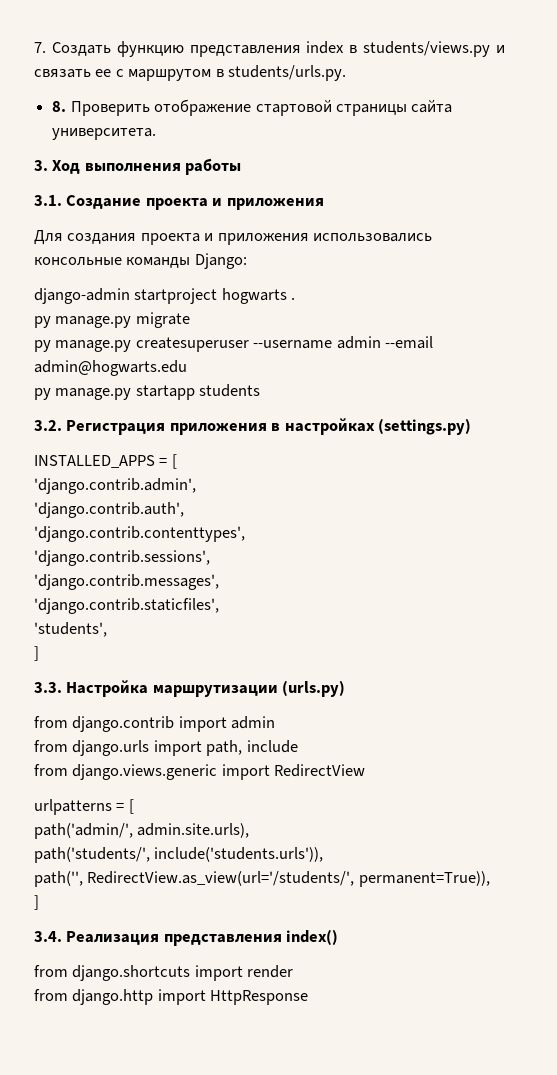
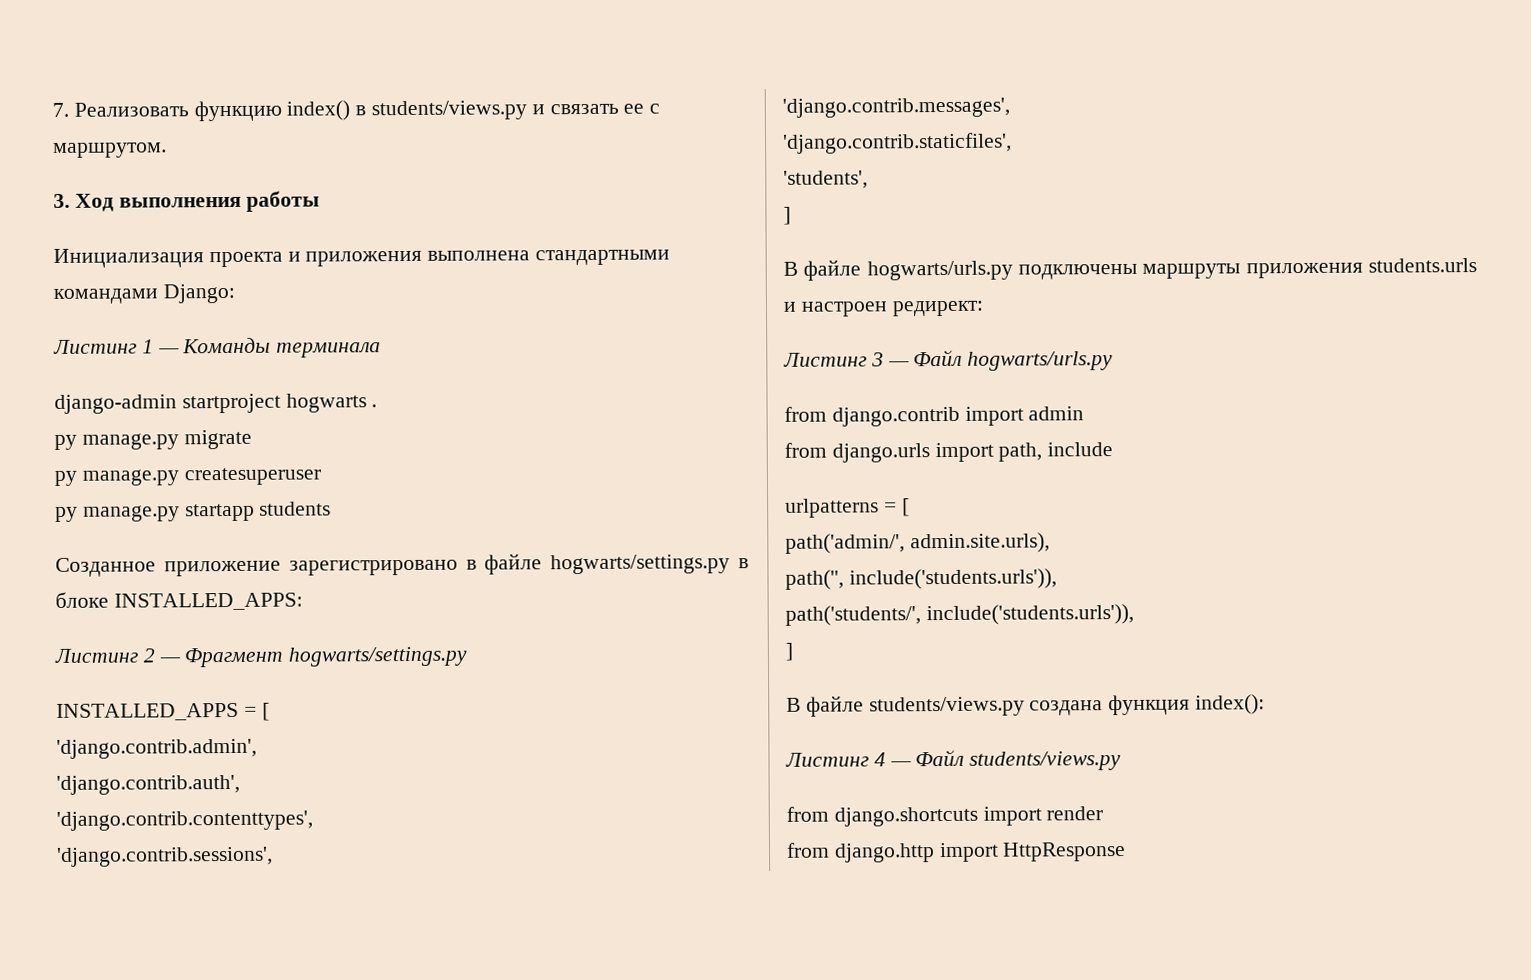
- 7. Создать функцию представления index в students/views.py и связать ее с маршрутом в students/urls.py.
- 8. Проверить отображение стартовой страницы сайта университета.
+ 7. Реализовать функцию index() в students/views.py и связать ее с маршрутом.
- 3.1. Создание проекта и приложения
- Для создания проекта и приложения использовались консольные команды Django:
+ Инициализация проекта и приложения выполнена стандартными командами Django:
+ Листинг 1 — Команды терминала
- py manage.py createsuperuser --username admin --email admin@hogwarts.edu
+ py manage.py createsuperuser
- 3.2. Регистрация приложения в настройках (settings.py)
+ Созданное приложение зарегистрировано в файле hogwarts/settings.py в блоке INSTALLED_APPS:
+ Листинг 2 — Фрагмент hogwarts/settings.py
- 3.3. Настройка маршрутизации (urls.py)
+ В файле hogwarts/urls.py подключены маршруты приложения students.urls и настроен редирект:
+ Листинг 3 — Файл hogwarts/urls.py
- from django.views.generic import RedirectView
+ path('', include('students.urls')),
  path('students/', include('students.urls')),
- path('', RedirectView.as_view(url='/students/', permanent=True)),
  ]
- 3.4. Реализация представления index()
+ В файле students/views.py создана функция index():
+ Листинг 4 — Файл students/views.py

